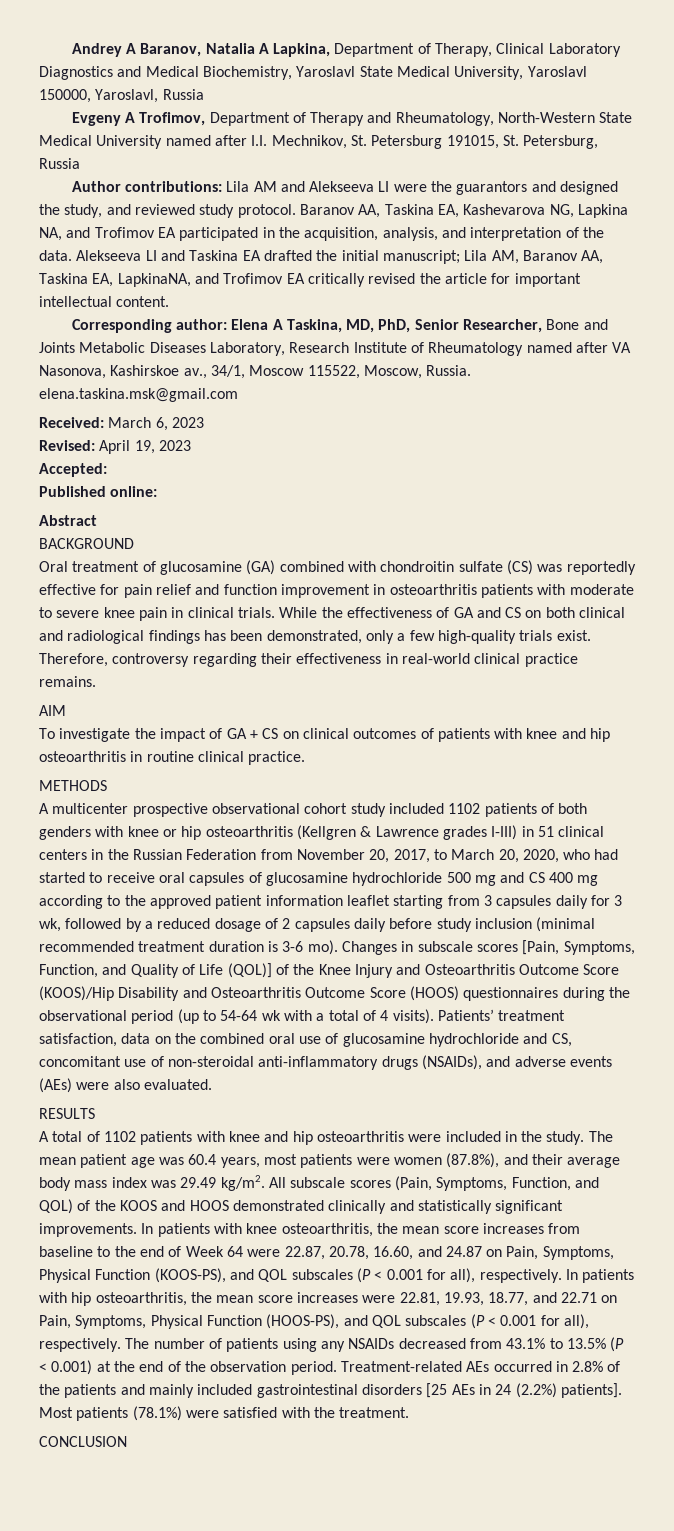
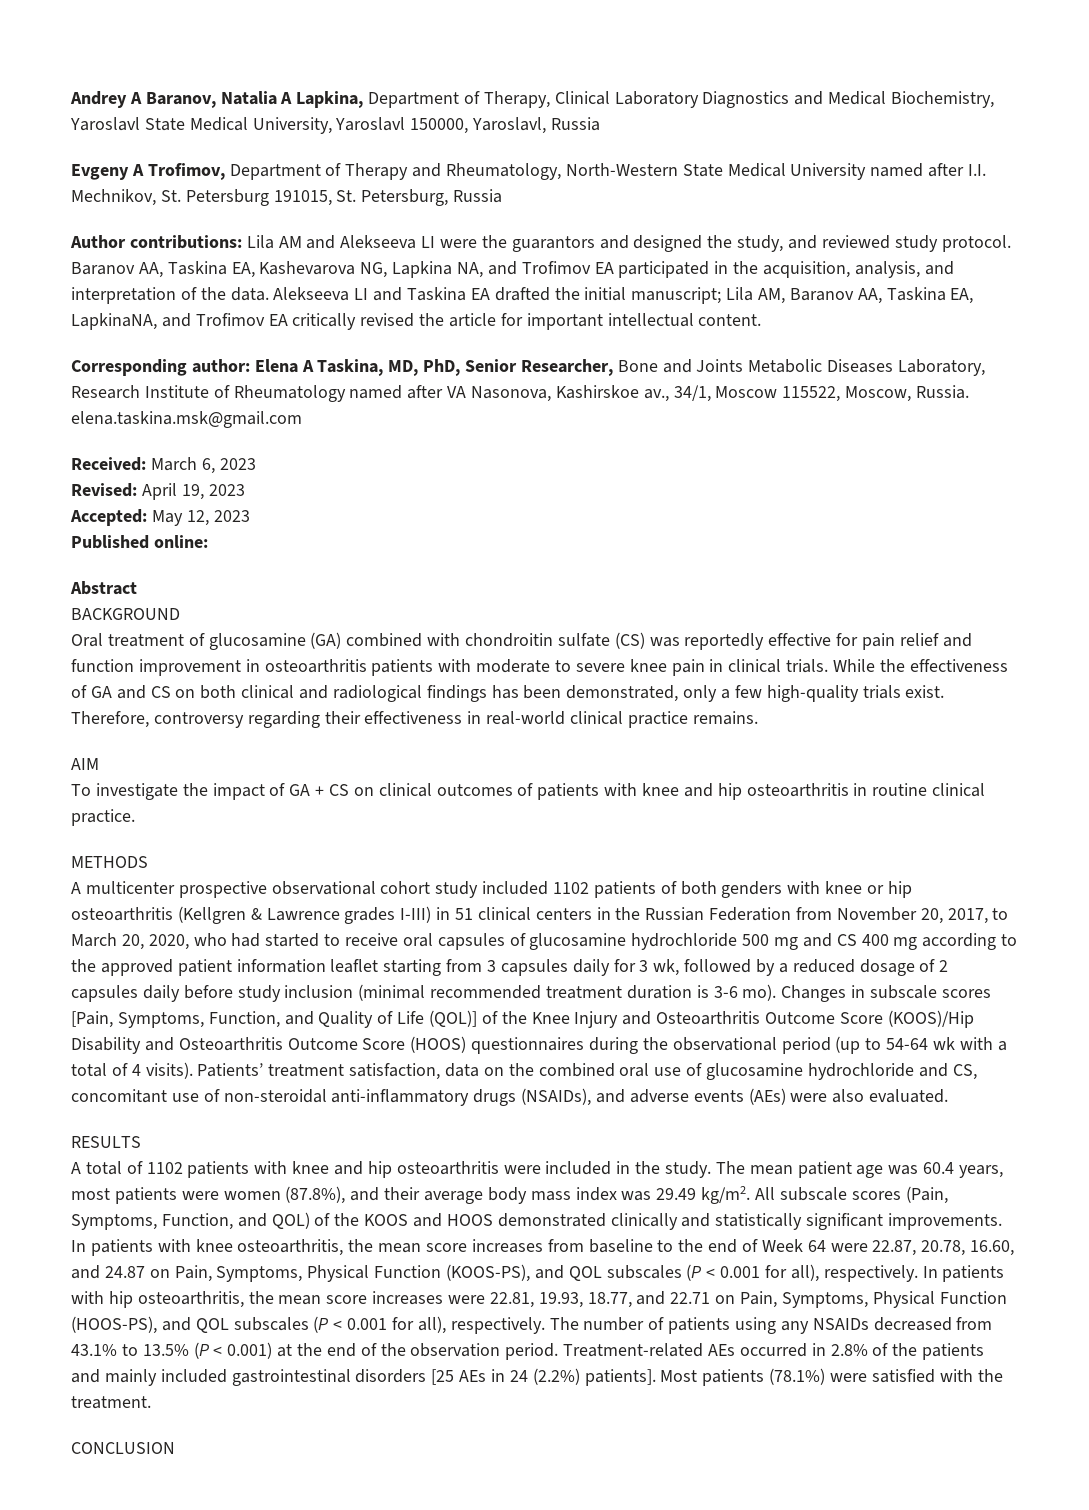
- Accepted:
+ Accepted: May 12, 2023

